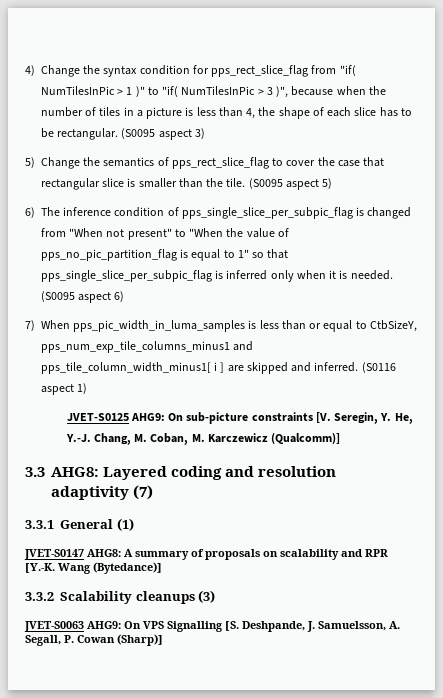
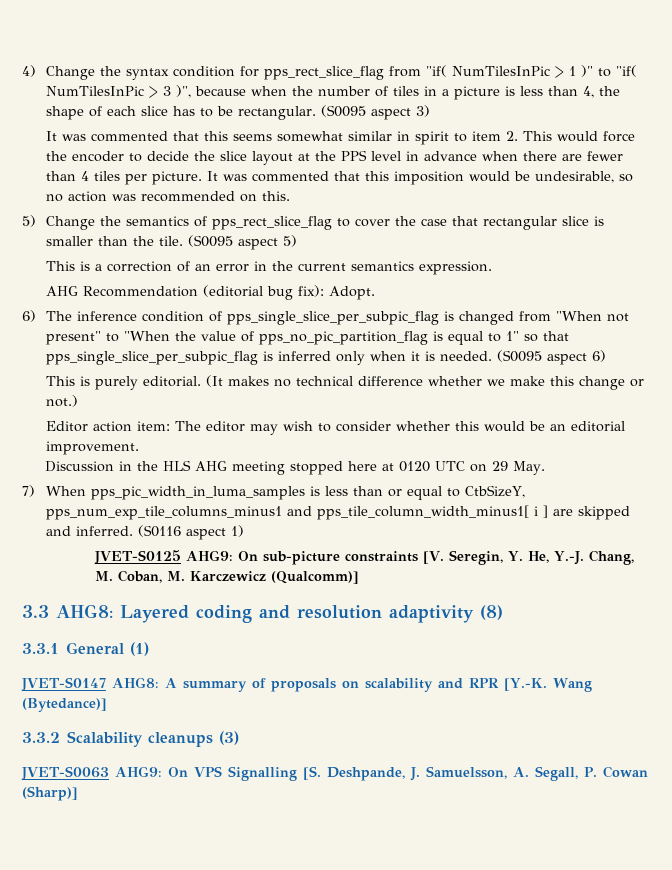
+ It was commented that this seems somewhat similar in spirit to item 2. This would force the encoder to decide the slice layout at the PPS level in advance when there are fewer than 4 tiles per picture. It was commented that this imposition would be undesirable, so no action was recommended on this.
+ This is a correction of an error in the current semantics expression.
+ AHG Recommendation (editorial bug fix): Adopt.
+ This is purely editorial. (It makes no technical difference whether we make this change or not.)
+ Editor action item: The editor may wish to consider whether this would be an editorial improvement.
+ Discussion in the HLS AHG meeting stopped here at 0120 UTC on 29 May.
- 3.3 AHG8: Layered coding and resolution adaptivity (7)
+ 3.3 AHG8: Layered coding and resolution adaptivity (8)

